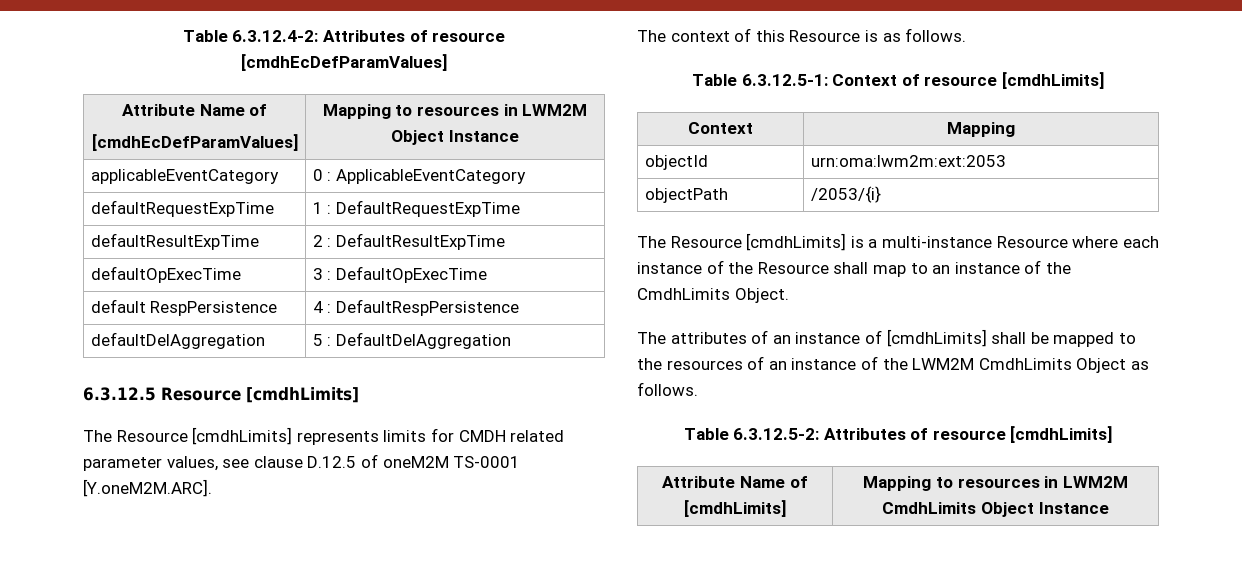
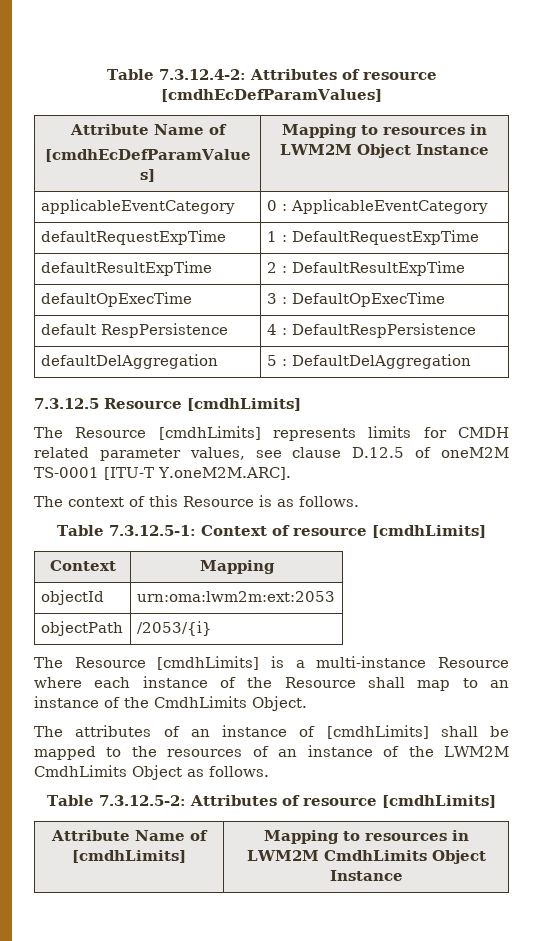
- Table 6.3.12.4-2: Attributes of resource [cmdhEcDefParamValues]
+ Table 7.3.12.4-2: Attributes of resource [cmdhEcDefParamValues]
- 6.3.12.5 Resource [cmdhLimits]
+ 7.3.12.5 Resource [cmdhLimits]
- The Resource [cmdhLimits] represents limits for CMDH related parameter values, see clause D.12.5 of oneM2M TS-0001 [Y.oneM2M.ARC].
+ The Resource [cmdhLimits] represents limits for CMDH related parameter values, see clause D.12.5 of oneM2M TS-0001 [ITU-T Y.oneM2M.ARC].
- Table 6.3.12.5-1: Context of resource [cmdhLimits]
+ Table 7.3.12.5-1: Context of resource [cmdhLimits]
- Table 6.3.12.5-2: Attributes of resource [cmdhLimits]
+ Table 7.3.12.5-2: Attributes of resource [cmdhLimits]

